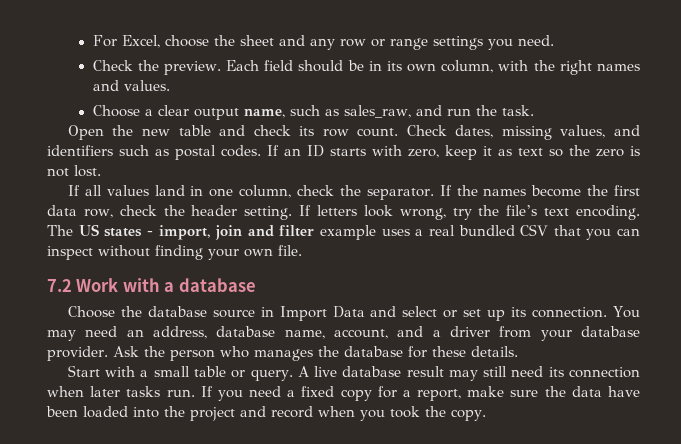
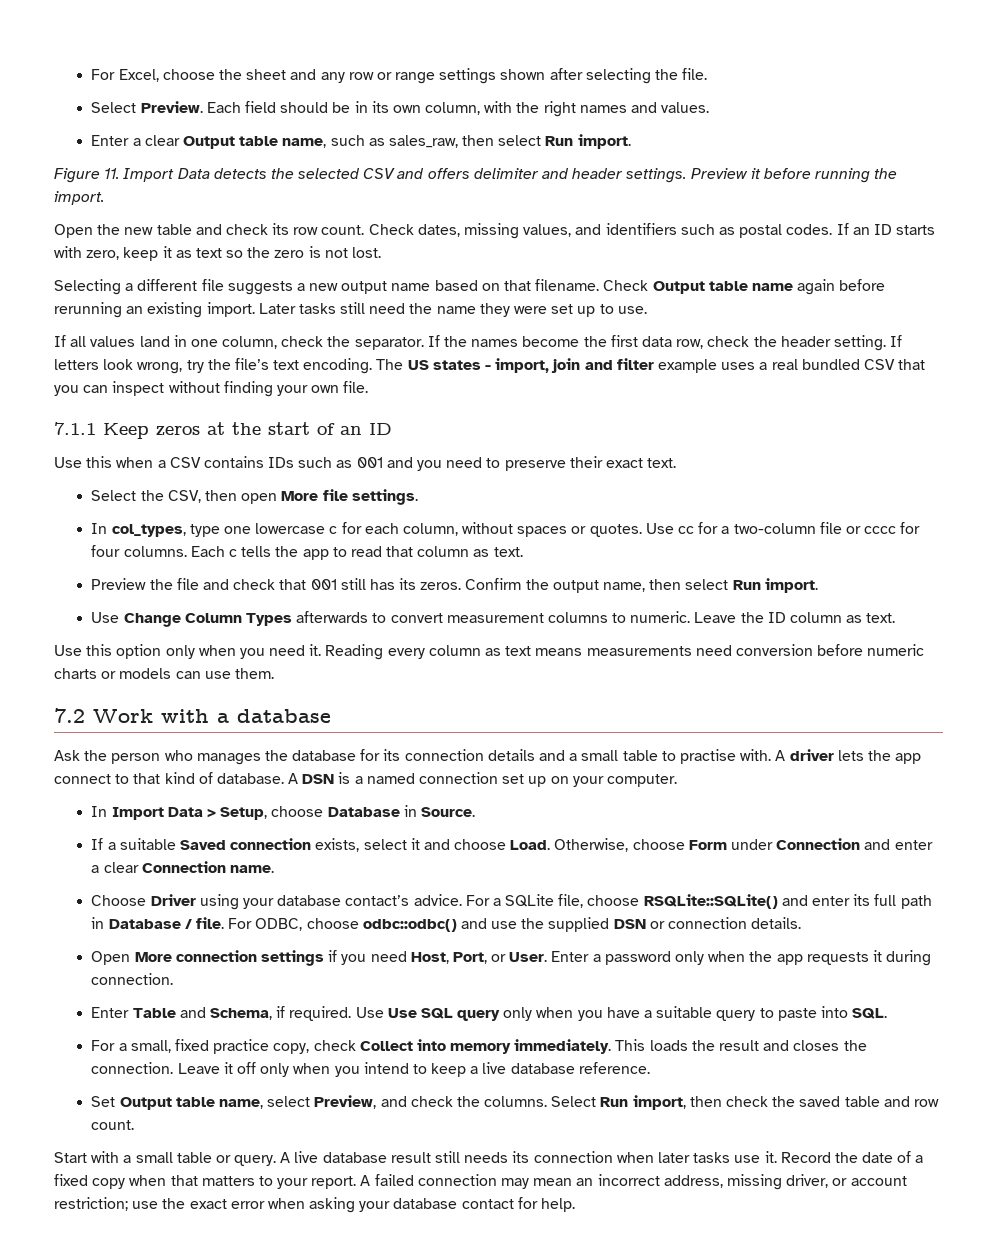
- For Excel, choose the sheet and any row or range settings you need.
- Check the preview.
+ For Excel, choose the sheet and any row or range settings shown after selecting the file.
+ Select Preview.
- Choose a clear output name, such as sales_raw, and run the task.
+ Enter a clear Output table name, such as sales_raw, then select Run import.
+ Figure 11. Import Data detects the selected CSV and offers delimiter and header settings. Preview it before running the import.
+ Selecting a different file suggests a new output name based on that filename. Check Output table name again before rerunning an existing import. Later tasks still need the name they were set up to use.
+ 7.1.1 Keep zeros at the start of an ID
+ Use this when a CSV contains IDs such as 001 and you need to preserve their exact text.
+ Select the CSV, then open More file settings.
+ In col_types, type one lowercase c for each column, without spaces or quotes. Use cc for a two-column file or cccc for four columns. Each c tells the app to read that column as text.
+ Preview the file and check that 001 still has its zeros. Confirm the output name, then select Run import.
+ Use Change Column Types afterwards to convert measurement columns to numeric. Leave the ID column as text.
+ Use this option only when you need it. Reading every column as text means measurements need conversion before numeric charts or models can use them.
- Choose the database source in Import Data and select or set up its connection. You may need an address, database name, account, and a driver from your database provider. Ask the person who manages the database for these details.
+ Ask the person who manages the database for its connection details and a small table to practise with. A driver lets the app connect to that kind of database. A DSN is a named connection set up on your computer.
+ In Import Data > Setup, choose Database in Source.
+ If a suitable Saved connection exists, select it and choose Load. Otherwise, choose Form under Connection and enter a clear Connection name.
+ Choose Driver using your database contact’s advice. For a SQLite file, choose RSQLite::SQLite() and enter its full path in Database / file. For ODBC, choose odbc::odbc() and use the supplied DSN or connection details.
+ Open More connection settings if you need Host, Port, or User. Enter a password only when the app requests it during connection.
+ Enter Table and Schema, if required. Use Use SQL query only when you have a suitable query to paste into SQL.
+ For a small, fixed practice copy, check Collect into memory immediately. This loads the result and closes the connection. Leave it off only when you intend to keep a live database reference.
+ Set Output table name, select Preview, and check the columns. Select Run import, then check the saved table and row count.
- A live database result may still need its connection when later tasks run. If you need a fixed copy for a report, make sure the data have been loaded into the project and record when you took the copy.
+ A live database result still needs its connection when later tasks use it. Record the date of a fixed copy when that matters to your report. A failed connection may mean an incorrect address, missing driver, or account restriction; use the exact error when asking your database contact for help.

